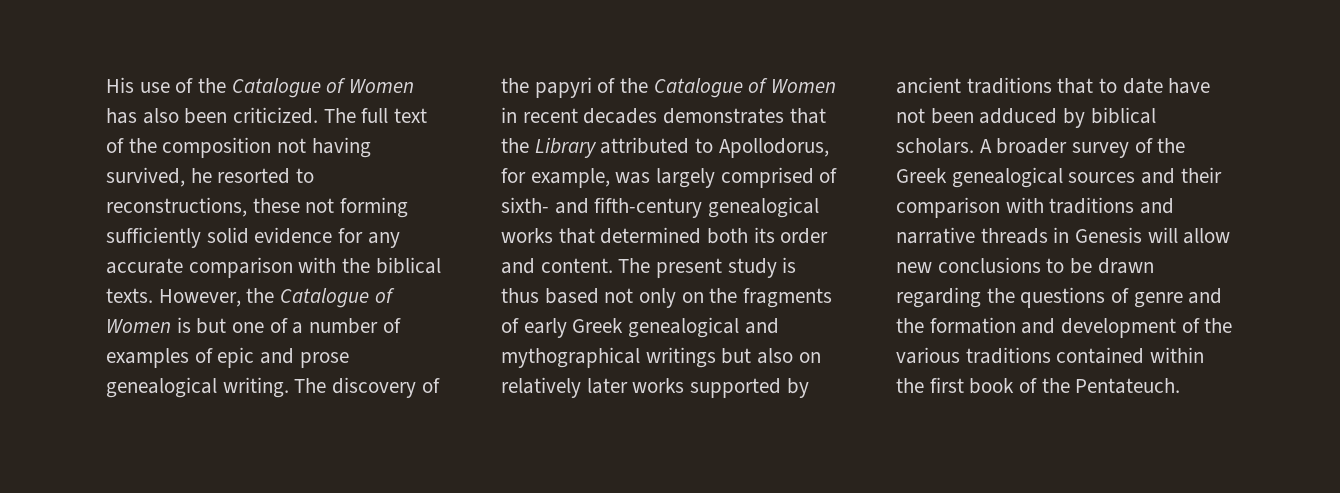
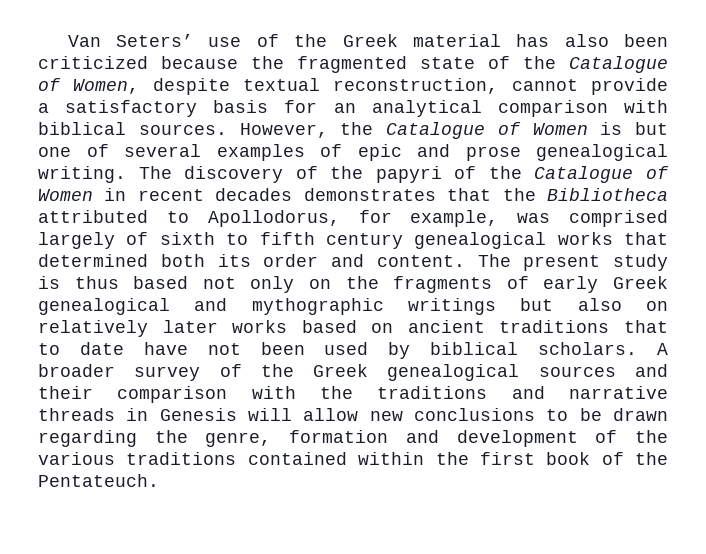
- His use of the Catalogue of Women has also been criticized. The full text of the composition not having survived, he resorted to reconstructions, these not forming sufficiently solid evidence for any accurate comparison with the biblical texts.
+ Van Seters’ use of the Greek material has also been criticized because the fragmented state of the Catalogue of Women, despite textual reconstruction, cannot provide a satisfactory basis for an analytical comparison with biblical sources.
- However, the Catalogue of Women is but one of a number of examples of epic and prose genealogical writing.
+ However, the Catalogue of Women is but one of several examples of epic and prose genealogical writing.
- The discovery of the papyri of the Catalogue of Women in recent decades demonstrates that the Library attributed to Apollodorus, for example, was largely comprised of sixth- and fifth-century genealogical works that determined both its order and content.
+ The discovery of the papyri of the Catalogue of Women in recent decades demonstrates that the Bibliotheca attributed to Apollodorus, for example, was comprised largely of sixth to fifth century genealogical works that determined both its order and content.
- The present study is thus based not only on the fragments of early Greek genealogical and mythographical writings but also on relatively later works supported by ancient traditions that to date have not been adduced by biblical scholars.
+ The present study is thus based not only on the fragments of early Greek genealogical and mythographic writings but also on relatively later works based on ancient traditions that to date have not been used by biblical scholars.
- A broader survey of the Greek genealogical sources and their comparison with traditions and narrative threads in Genesis will allow new conclusions to be drawn regarding the questions of genre and the formation and development of the various traditions contained within the first book of the Pentateuch.
+ A broader survey of the Greek genealogical sources and their comparison with the traditions and narrative threads in Genesis will allow new conclusions to be drawn regarding the genre, formation and development of the various traditions contained within the first book of the Pentateuch.

